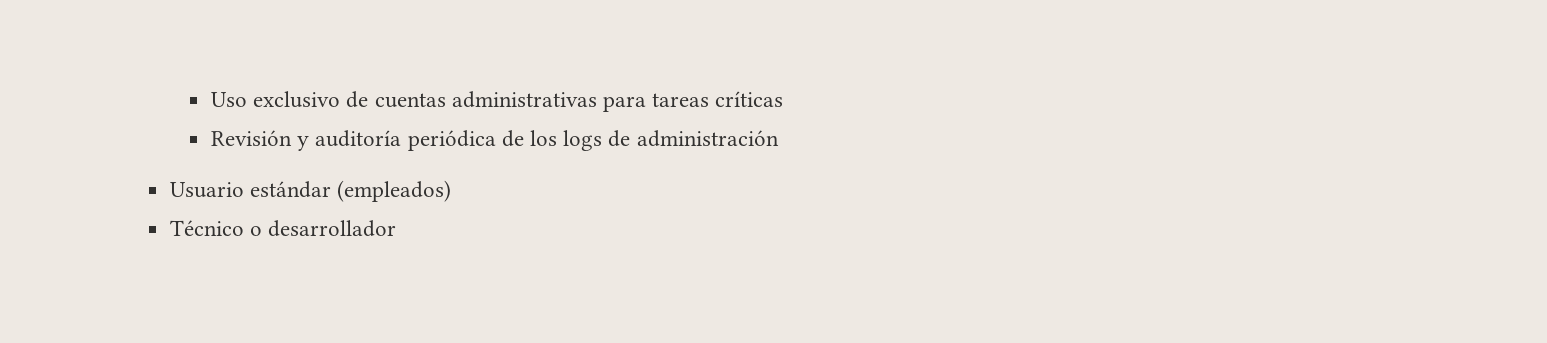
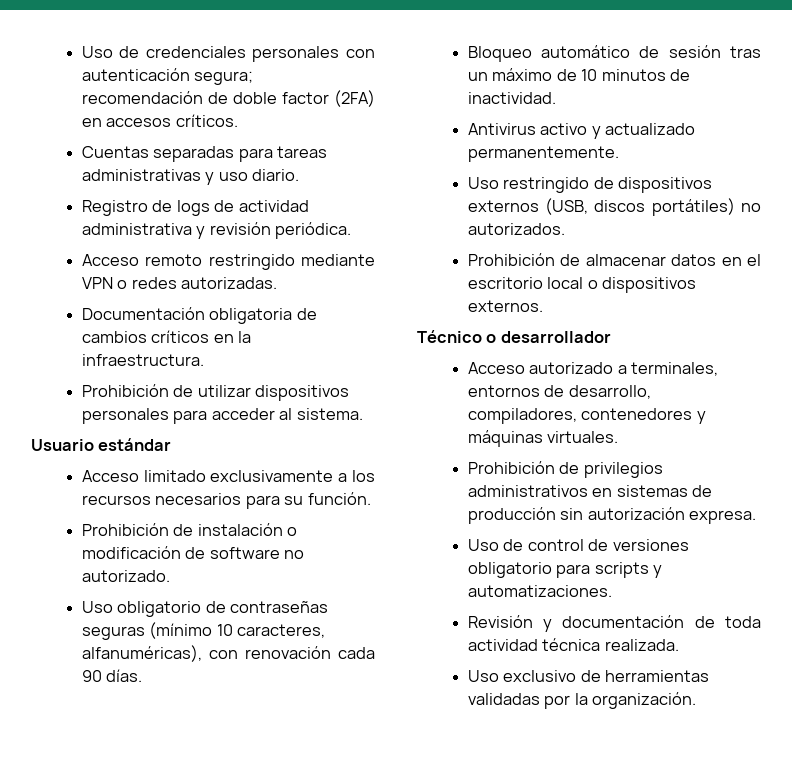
- Uso exclusivo de cuentas administrativas para tareas críticas
- Revisión y auditoría periódica de los logs de administración
- Usuario estándar (empleados)
+ Uso de credenciales personales con autenticación segura; recomendación de doble factor (2FA) en accesos críticos.
+ Cuentas separadas para tareas administrativas y uso diario.
+ Registro de logs de actividad administrativa y revisión periódica.
+ Acceso remoto restringido mediante VPN o redes autorizadas.
+ Documentación obligatoria de cambios críticos en la infraestructura.
+ Prohibición de utilizar dispositivos personales para acceder al sistema.
+ Usuario estándar
+ Acceso limitado exclusivamente a los recursos necesarios para su función.
+ Prohibición de instalación o modificación de software no autorizado.
+ Uso obligatorio de contraseñas seguras (mínimo 10 caracteres, alfanuméricas), con renovación cada 90 días.
+ Bloqueo automático de sesión tras un máximo de 10 minutos de inactividad.
+ Antivirus activo y actualizado permanentemente.
+ Uso restringido de dispositivos externos (USB, discos portátiles) no autorizados.
+ Prohibición de almacenar datos en el escritorio local o dispositivos externos.
  Técnico o desarrollador
+ Acceso autorizado a terminales, entornos de desarrollo, compiladores, contenedores y máquinas virtuales.
+ Prohibición de privilegios administrativos en sistemas de producción sin autorización expresa.
+ Uso de control de versiones obligatorio para scripts y automatizaciones.
+ Revisión y documentación de toda actividad técnica realizada.
+ Uso exclusivo de herramientas validadas por la organización.

